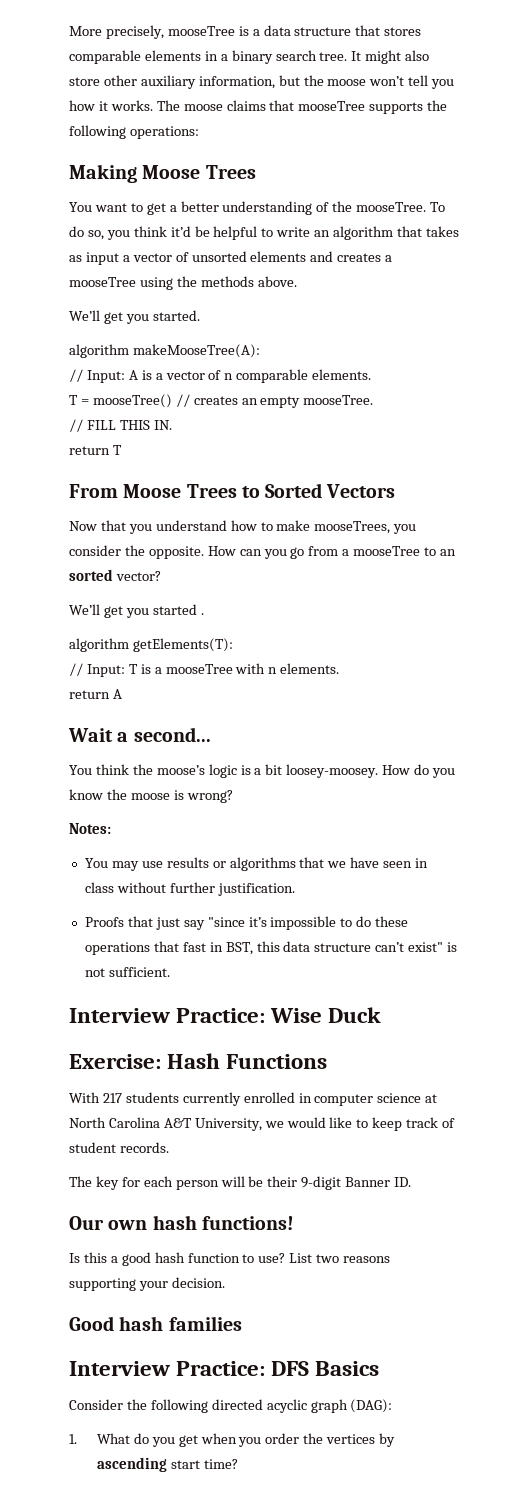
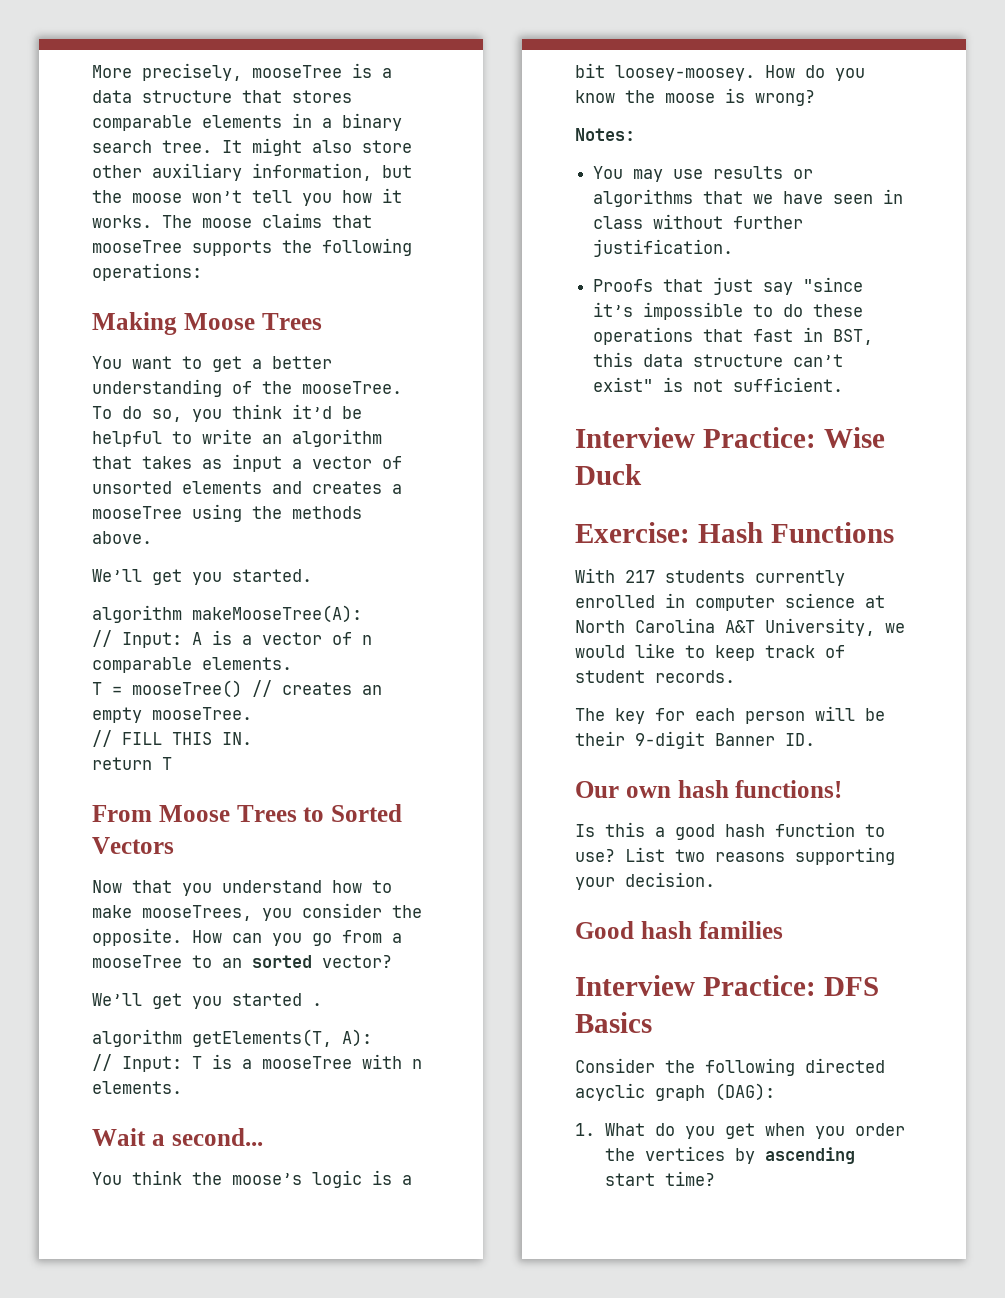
- algorithm getElements(T):
+ algorithm getElements(T, A):
- return A

